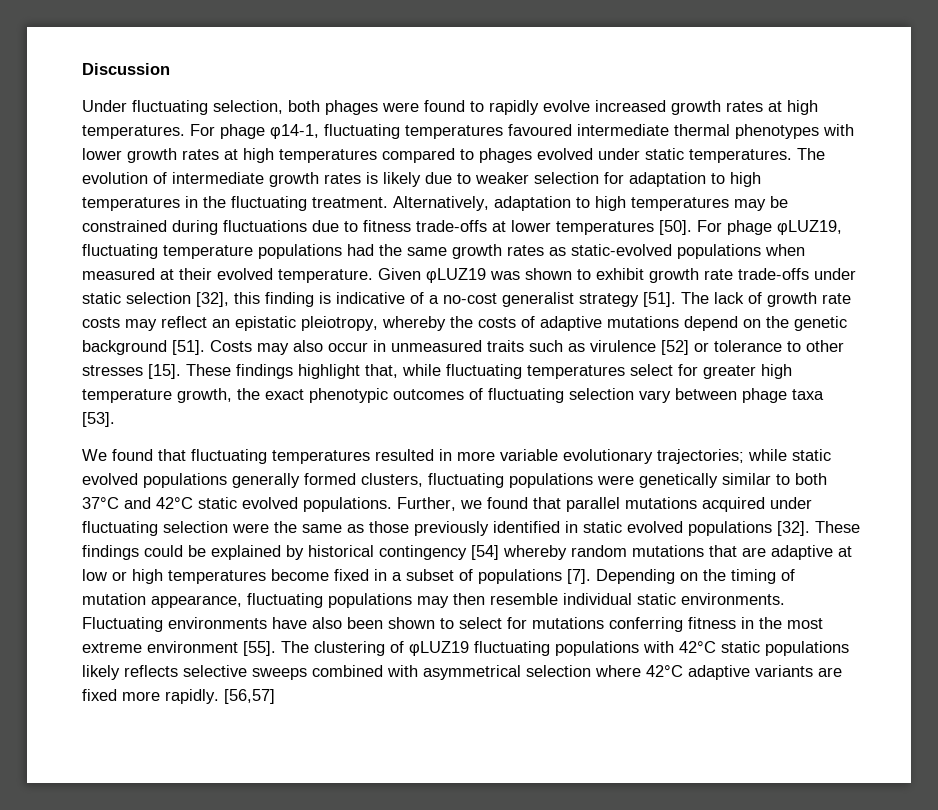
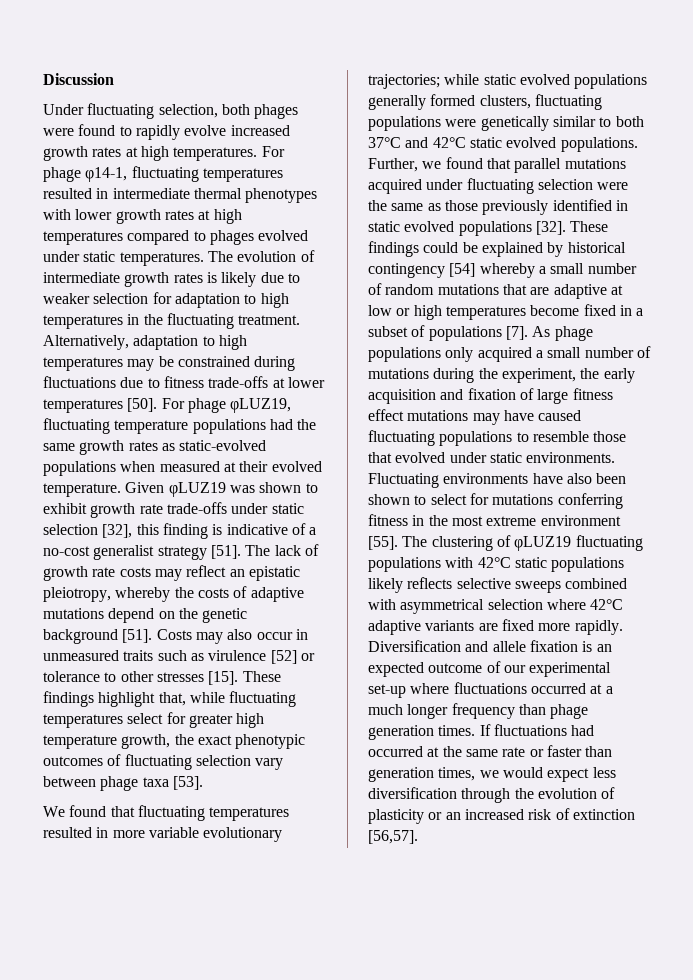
- For phage φ14-1, fluctuating temperatures favoured intermediate thermal phenotypes with lower growth rates at high temperatures compared to phages evolved under static temperatures.
+ For phage φ14-1, fluctuating temperatures resulted in intermediate thermal phenotypes with lower growth rates at high temperatures compared to phages evolved under static temperatures.
- These findings could be explained by historical contingency [54] whereby random mutations that are adaptive at low or high temperatures become fixed in a subset of populations [7].
+ These findings could be explained by historical contingency [54] whereby a small number of random mutations that are adaptive at low or high temperatures become fixed in a subset of populations [7].
- Depending on the timing of mutation appearance, fluctuating populations may then resemble individual static environments.
+ As phage populations only acquired a small number of mutations during the experiment, the early acquisition and fixation of large fitness effect mutations may have caused fluctuating populations to resemble those that evolved under static environments.
- [56,57]
+ Diversification and allele fixation is an expected outcome of our experimental set-up where fluctuations occurred at a much longer frequency than phage generation times. If fluctuations had occurred at the same rate or faster than generation times, we would expect less diversification through the evolution of plasticity or an increased risk of extinction [56,57].

